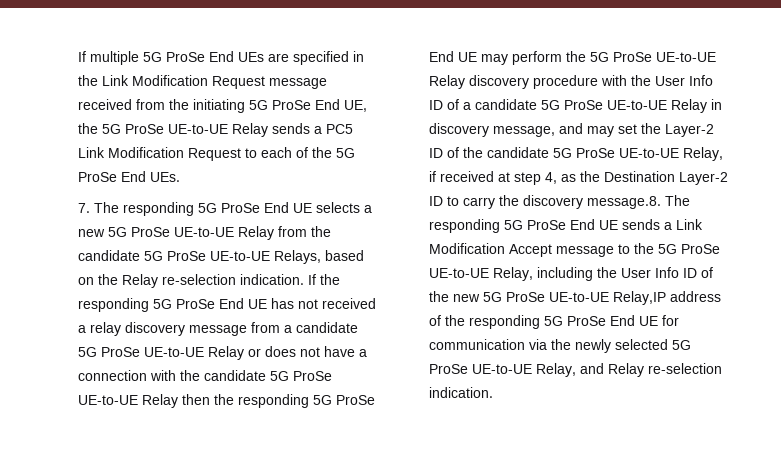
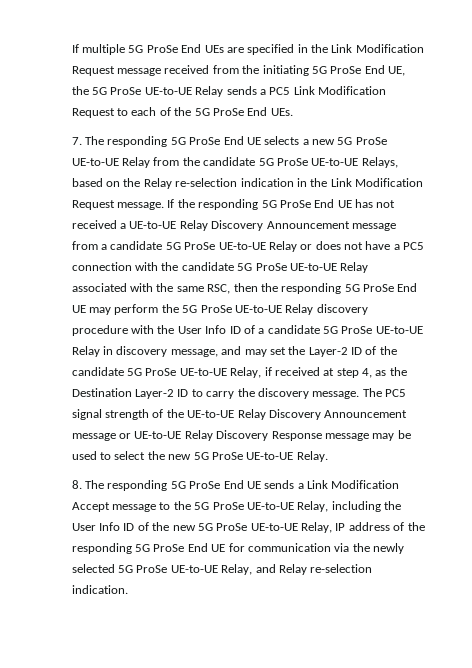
- 7. The responding 5G ProSe End UE selects a new 5G ProSe UE-to-UE Relay from the candidate 5G ProSe UE-to-UE Relays, based on the Relay re-selection indication.
+ 7. The responding 5G ProSe End UE selects a new 5G ProSe UE-to-UE Relay from the candidate 5G ProSe UE-to-UE Relays, based on the Relay re-selection indication in the Link Modification Request message.
- If the responding 5G ProSe End UE has not received a relay discovery message from a candidate 5G ProSe UE-to-UE Relay or does not have a connection with the candidate 5G ProSe UE-to-UE Relay then the responding 5G ProSe End UE may perform the 5G ProSe UE-to-UE Relay discovery procedure with the User Info ID of a candidate 5G ProSe UE-to-UE Relay in discovery message, and may set the Layer-2 ID of the candidate 5G ProSe UE-to-UE Relay, if received at step 4, as the Destination Layer-2 ID to carry the discovery message.8. The responding 5G ProSe End UE sends a Link Modification Accept message to the 5G ProSe UE-to-UE Relay, including the User Info ID of the new 5G ProSe UE-to-UE Relay,IP address of the responding 5G ProSe End UE for communication via the newly selected 5G ProSe UE-to-UE Relay, and Relay re-selection indication.
+ If the responding 5G ProSe End UE has not received a UE-to-UE Relay Discovery Announcement message from a candidate 5G ProSe UE-to-UE Relay or does not have a PC5 connection with the candidate 5G ProSe UE-to-UE Relay associated with the same RSC, then the responding 5G ProSe End UE may perform the 5G ProSe UE-to-UE Relay discovery procedure with the User Info ID of a candidate 5G ProSe UE-to-UE Relay in discovery message, and may set the Layer-2 ID of the candidate 5G ProSe UE-to-UE Relay, if received at step 4, as the Destination Layer-2 ID to carry the discovery message. The PC5 signal strength of the UE-to-UE Relay Discovery Announcement message or UE-to-UE Relay Discovery Response message may be used to select the new 5G ProSe UE-to-UE Relay.
+ 8. The responding 5G ProSe End UE sends a Link Modification Accept message to the 5G ProSe UE-to-UE Relay, including the User Info ID of the new 5G ProSe UE-to-UE Relay, IP address of the responding 5G ProSe End UE for communication via the newly selected 5G ProSe UE-to-UE Relay, and Relay re-selection indication.

